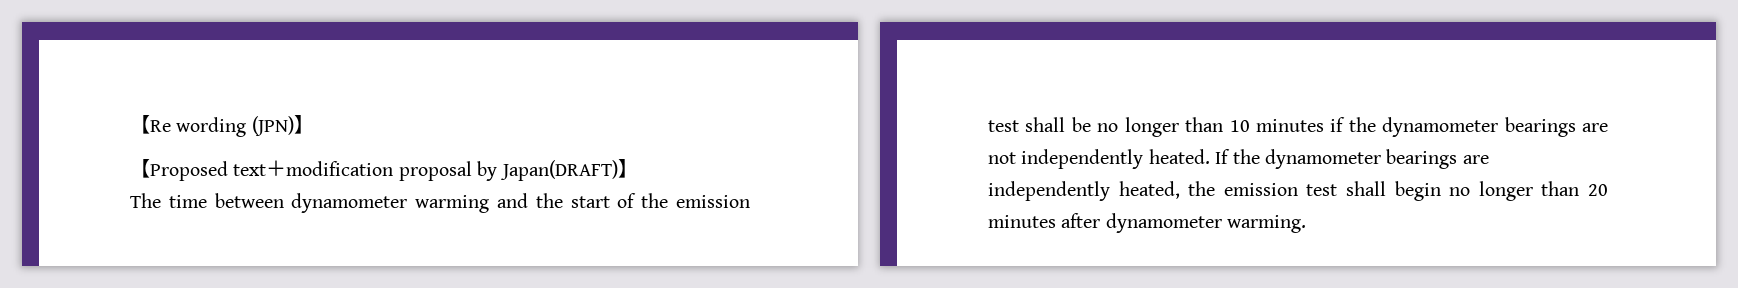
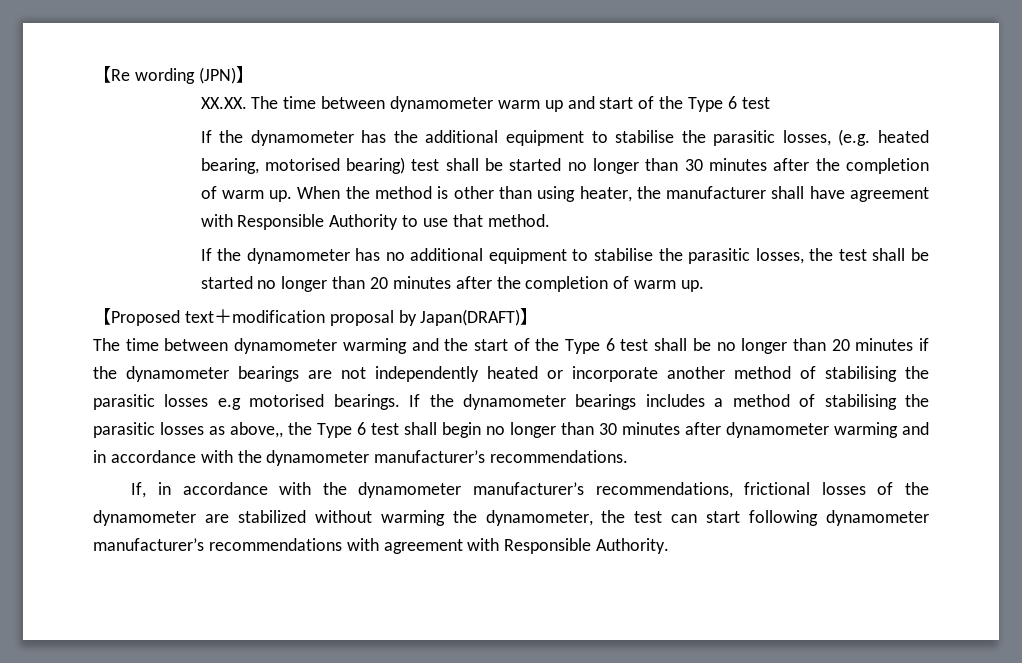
+ XX.XX. The time between dynamometer warm up and start of the Type 6 test
+ If the dynamometer has the additional equipment to stabilise the parasitic losses, (e.g. heated bearing, motorised bearing) test shall be started no longer than 30 minutes after the completion of warm up. When the method is other than using heater, the manufacturer shall have agreement with Responsible Authority to use that method.
+ If the dynamometer has no additional equipment to stabilise the parasitic losses, the test shall be started no longer than 20 minutes after the completion of warm up.
- The time between dynamometer warming and the start of the emission test shall be no longer than 10 minutes if the dynamometer bearings are not independently heated. If the dynamometer bearings are independently heated, the emission test shall begin no longer than 20 minutes after dynamometer warming.
+ The time between dynamometer warming and the start of the Type 6 test shall be no longer than 20 minutes if the dynamometer bearings are not independently heated or incorporate another method of stabilising the parasitic losses e.g motorised bearings. If the dynamometer bearings includes a method of stabilising the parasitic losses as above,, the Type 6 test shall begin no longer than 30 minutes after dynamometer warming and in accordance with the dynamometer manufacturer’s recommendations.
+ If, in accordance with the dynamometer manufacturer’s recommendations, frictional losses of the dynamometer are stabilized without warming the dynamometer, the test can start following dynamometer manufacturer’s recommendations with agreement with Responsible Authority.

